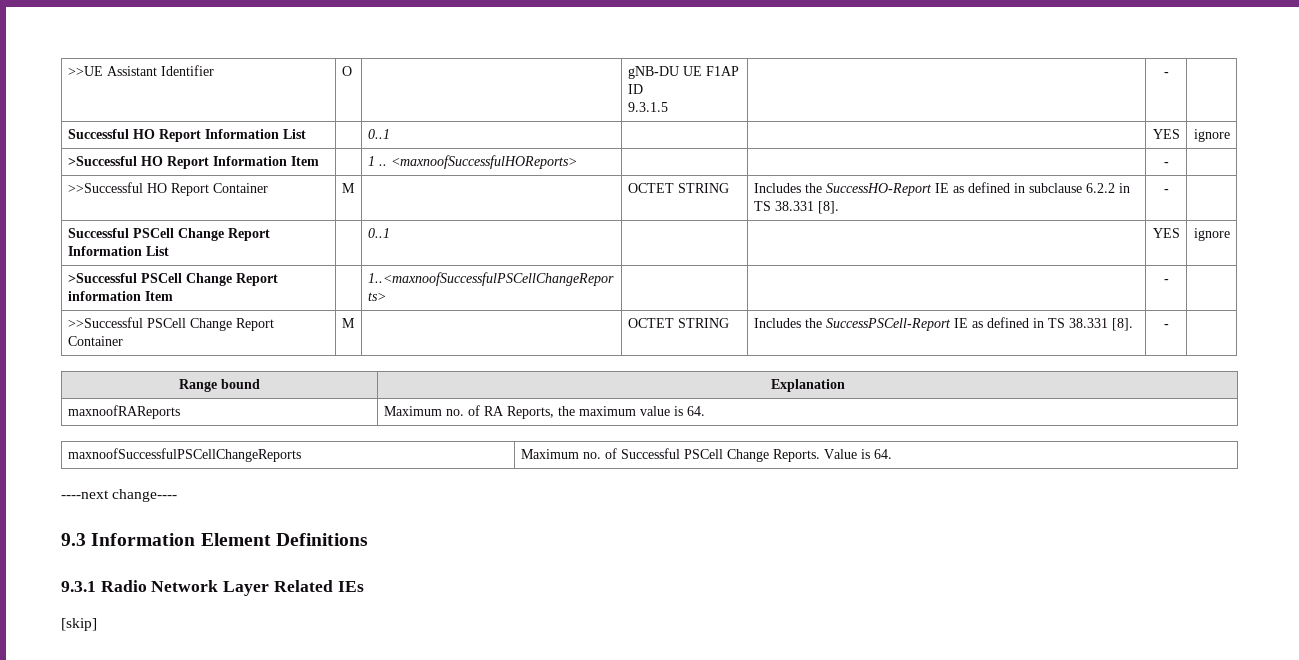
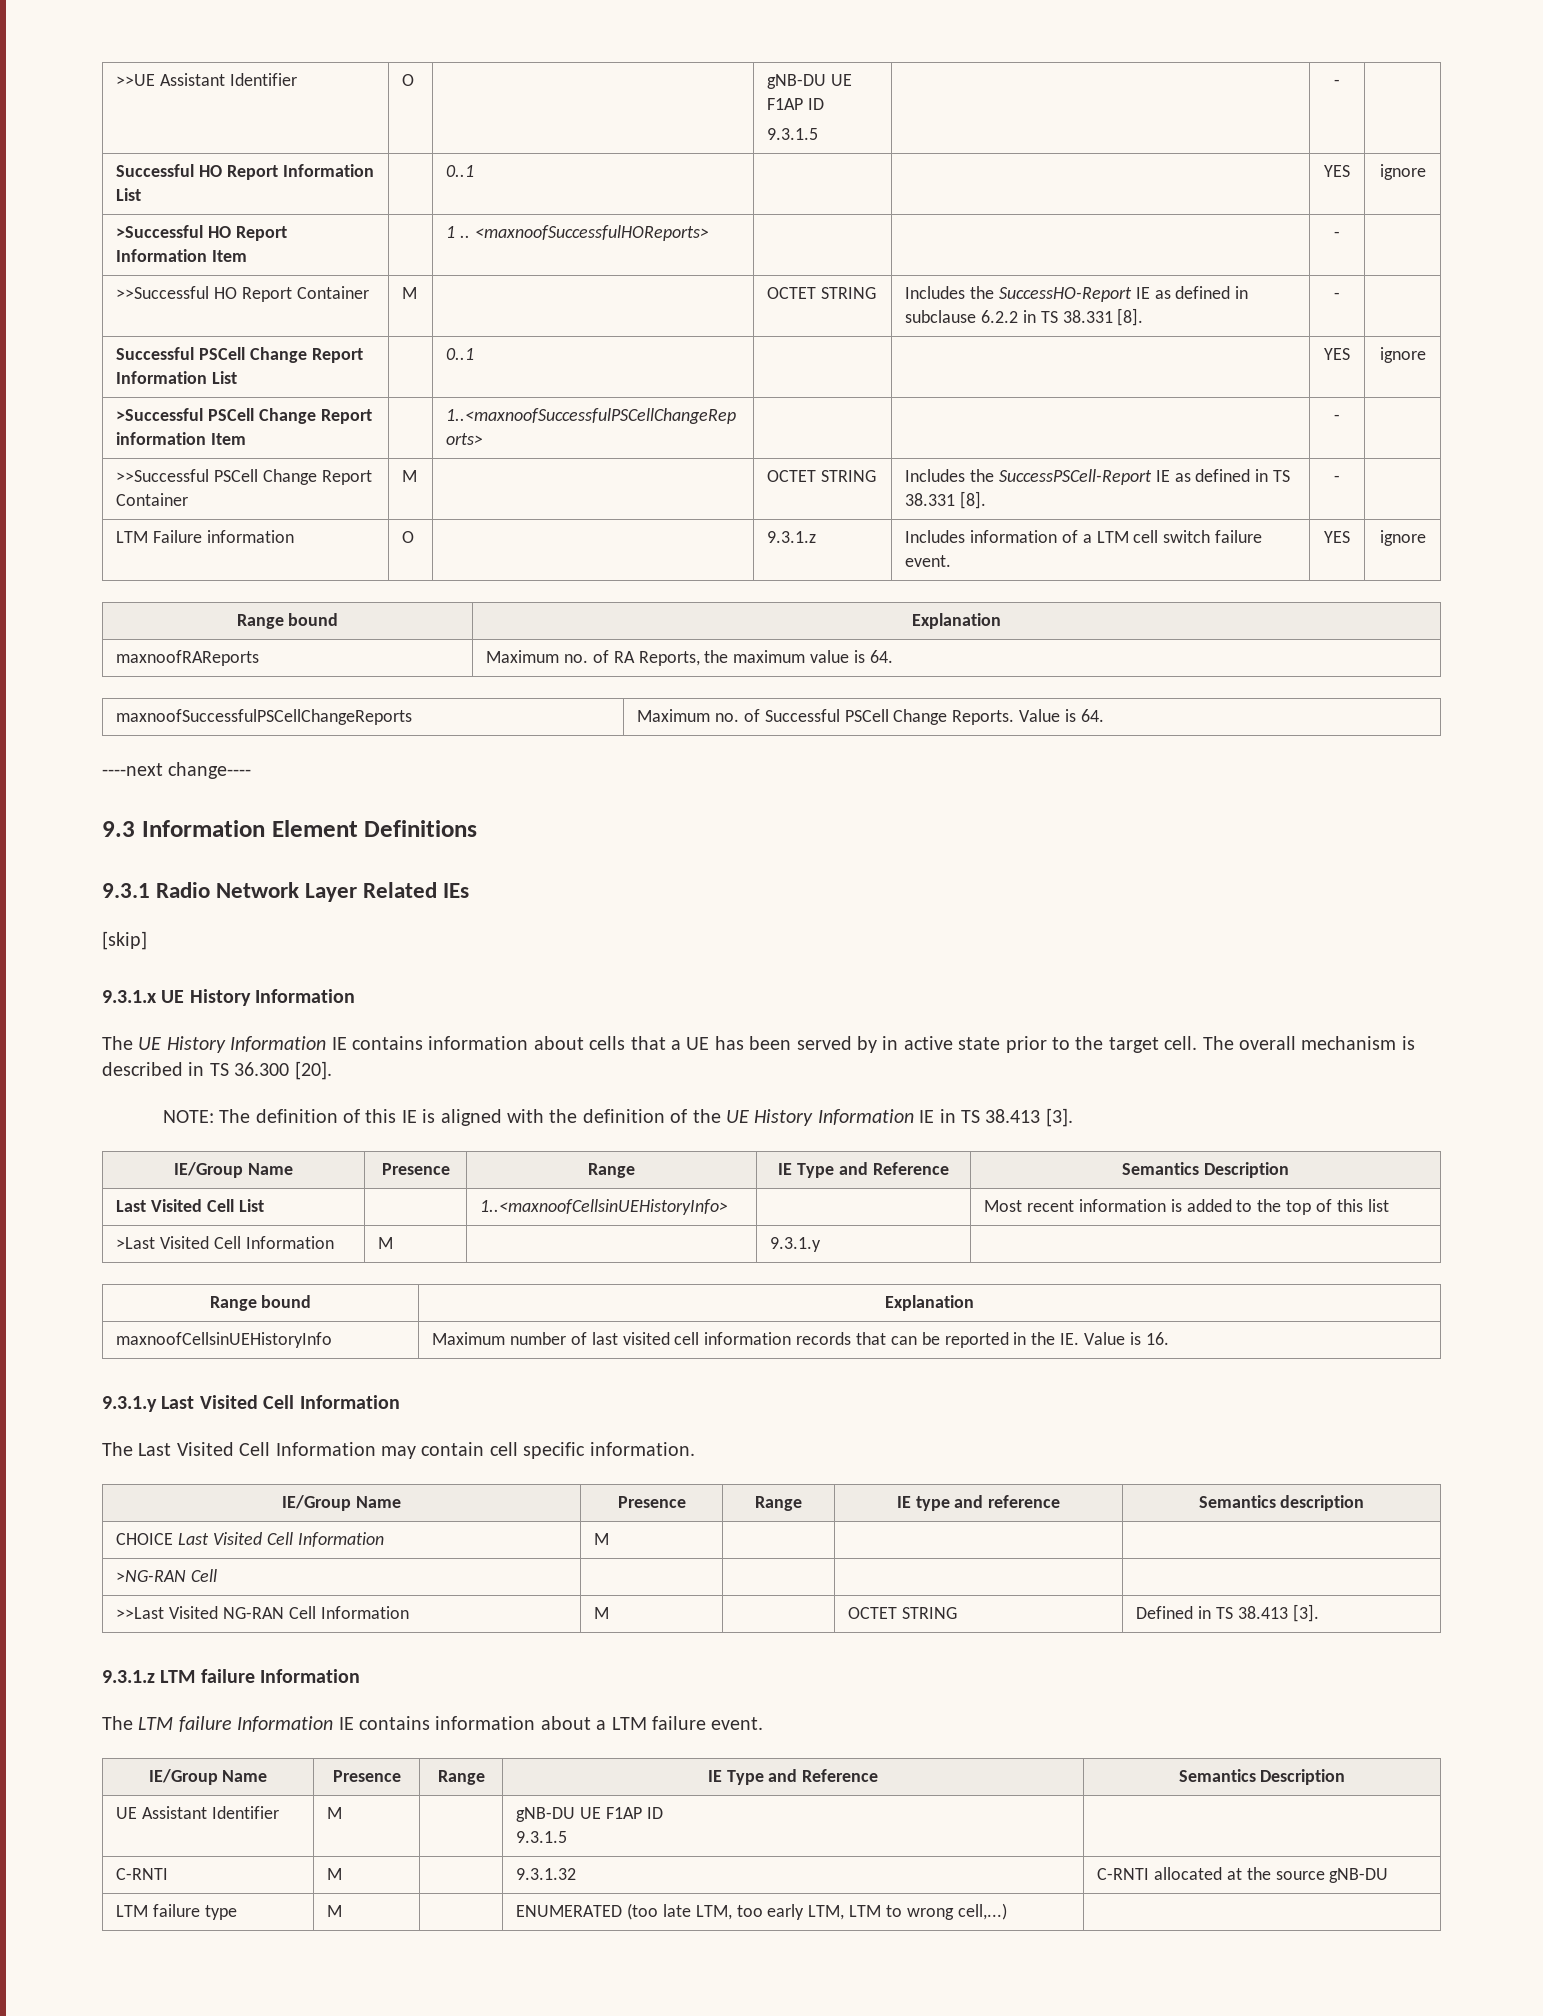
+ LTM Failure information | O | | 9.3.1.z | Includes information of a LTM cell switch failure event. | YES | ignore
+ 9.3.1.x UE History Information
+ The UE History Information IE contains information about cells that a UE has been served by in active state prior to the target cell. The overall mechanism is described in TS 36.300 [20].
+ NOTE: The definition of this IE is aligned with the definition of the UE History Information IE in TS 38.413 [3].
+ IE/Group Name | Presence | Range | IE Type and Reference | Semantics Description
+ Last Visited Cell List | | 1..<maxnoofCellsinUEHistoryInfo> | | Most recent information is added to the top of this list
+ >Last Visited Cell Information | M | | 9.3.1.y |
+ Range bound | Explanation
+ maxnoofCellsinUEHistoryInfo | Maximum number of last visited cell information records that can be reported in the IE. Value is 16.
+ 9.3.1.y Last Visited Cell Information
+ The Last Visited Cell Information may contain cell specific information.
+ IE/Group Name | Presence | Range | IE type and reference | Semantics description
+ CHOICE Last Visited Cell Information | M | | |
+ >NG-RAN Cell | | | |
+ >>Last Visited NG-RAN Cell Information | M | | OCTET STRING | Defined in TS 38.413 [3].
+ 9.3.1.z LTM failure Information
+ The LTM failure Information IE contains information about a LTM failure event.
+ IE/Group Name | Presence | Range | IE Type and Reference | Semantics Description
+ UE Assistant Identifier | M | | gNB-DU UE F1AP ID
+ 9.3.1.5 |
+ C-RNTI | M | | 9.3.1.32 | C-RNTI allocated at the source gNB-DU
+ LTM failure type | M | | ENUMERATED (too late LTM, too early LTM, LTM to wrong cell,...) |

